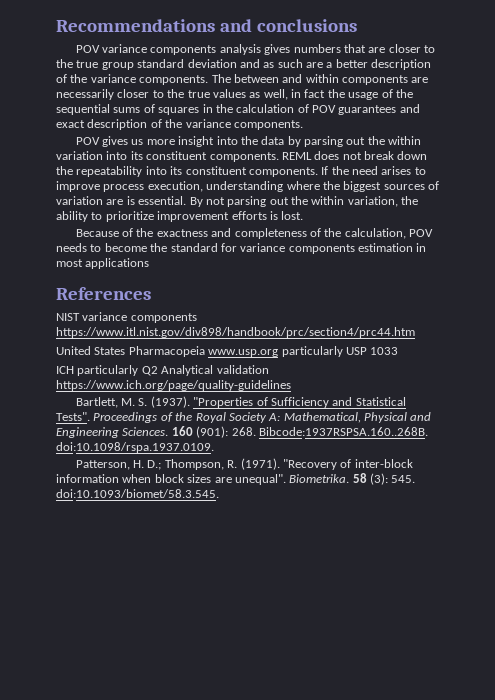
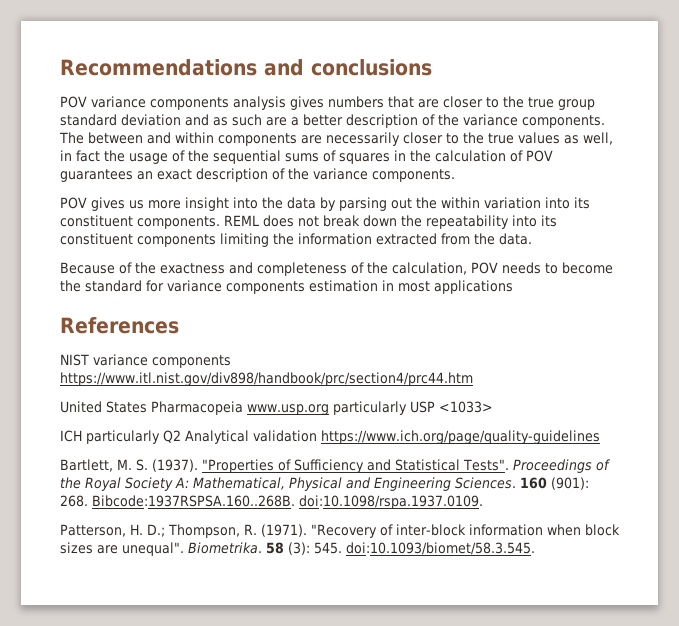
- The between and within components are necessarily closer to the true values as well, in fact the usage of the sequential sums of squares in the calculation of POV guarantees and exact description of the variance components.
+ The between and within components are necessarily closer to the true values as well, in fact the usage of the sequential sums of squares in the calculation of POV guarantees an exact description of the variance components.
- REML does not break down the repeatability into its constituent components. If the need arises to improve process execution, understanding where the biggest sources of variation are is essential. By not parsing out the within variation, the ability to prioritize improvement efforts is lost.
+ REML does not break down the repeatability into its constituent components limiting the information extracted from the data.
- United States Pharmacopeia www.usp.org particularly USP 1033
+ United States Pharmacopeia www.usp.org particularly USP <1033>

